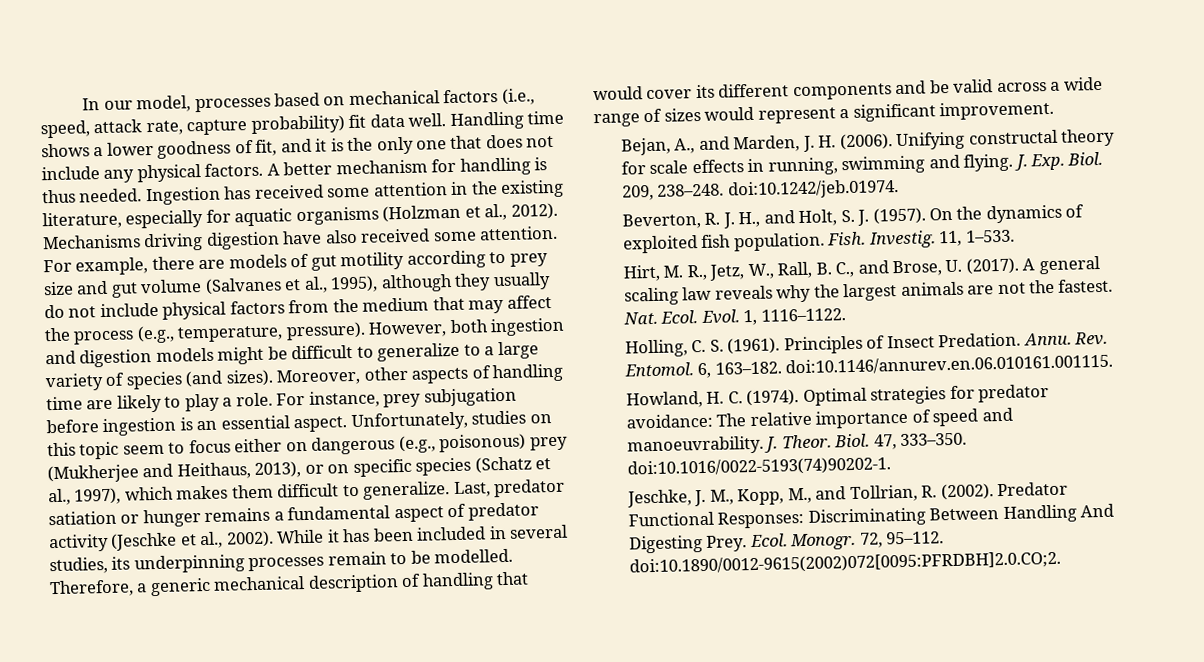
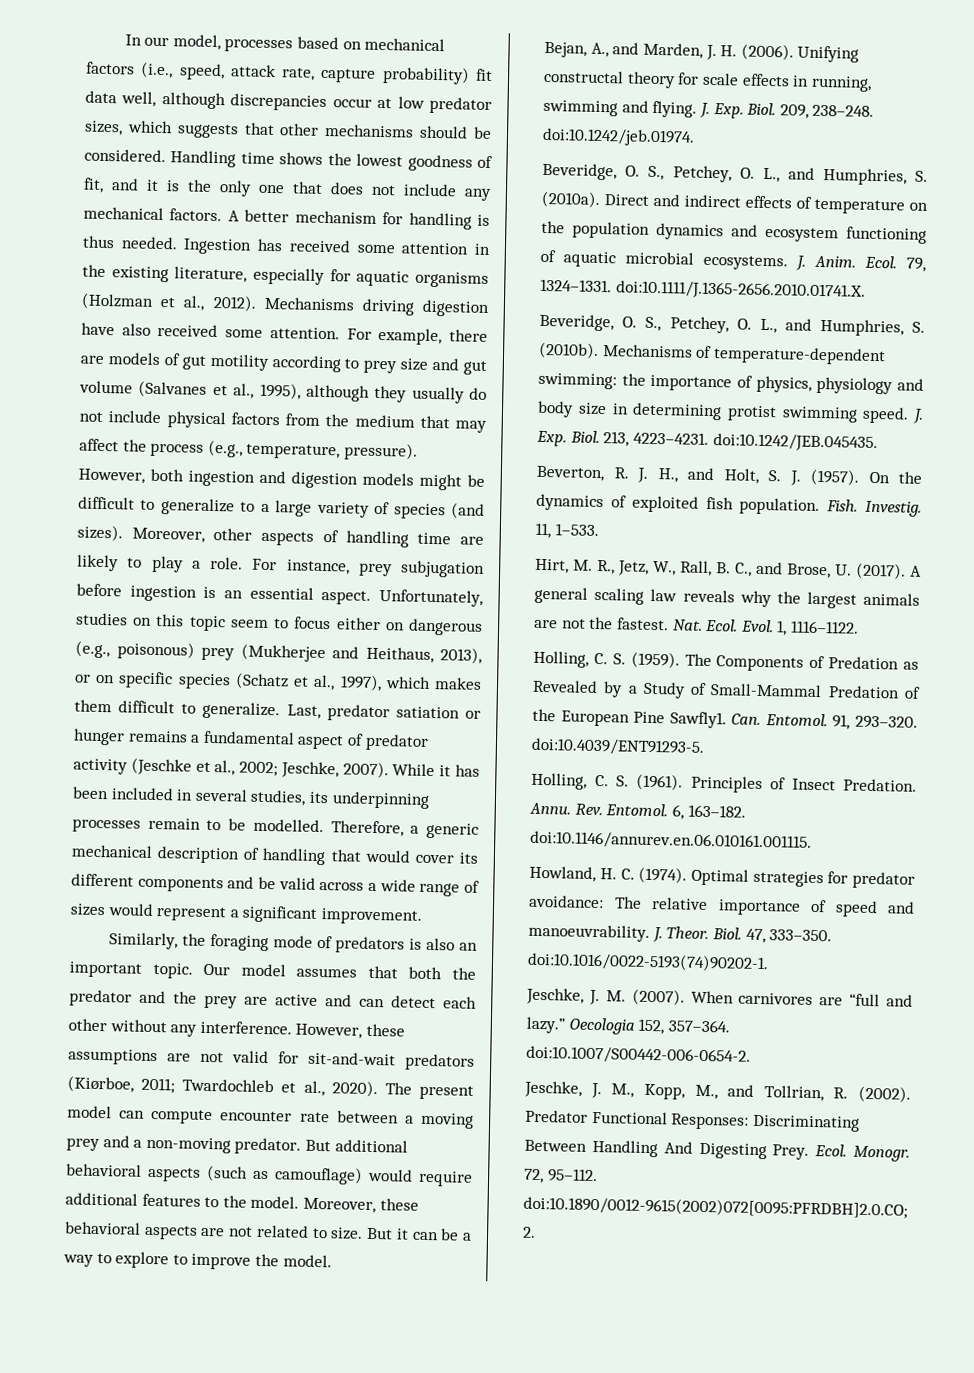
- In our model, processes based on mechanical factors (i.e., speed, attack rate, capture probability) fit data well.
+ In our model, processes based on mechanical factors (i.e., speed, attack rate, capture probability) fit data well, although discrepancies occur at low predator sizes, which suggests that other mechanisms should be considered.
- Handling time shows a lower goodness of fit, and it is the only one that does not include any physical factors.
+ Handling time shows the lowest goodness of fit, and it is the only one that does not include any mechanical factors.
- Last, predator satiation or hunger remains a fundamental aspect of predator activity (Jeschke et al., 2002).
+ Last, predator satiation or hunger remains a fundamental aspect of predator activity (Jeschke et al., 2002; Jeschke, 2007).
+ Similarly, the foraging mode of predators is also an important topic. Our model assumes that both the predator and the prey are active and can detect each other without any interference. However, these assumptions are not valid for sit-and-wait predators (Kiørboe, 2011; Twardochleb et al., 2020). The present model can compute encounter rate between a moving prey and a non-moving predator. But additional behavioral aspects (such as camouflage) would require additional features to the model. Moreover, these behavioral aspects are not related to size. But it can be a way to explore to improve the model.
+ Beveridge, O. S., Petchey, O. L., and Humphries, S. (2010a). Direct and indirect effects of temperature on the population dynamics and ecosystem functioning of aquatic microbial ecosystems. J. Anim. Ecol. 79, 1324–1331. doi:10.1111/J.1365-2656.2010.01741.X.
+ Beveridge, O. S., Petchey, O. L., and Humphries, S. (2010b). Mechanisms of temperature-dependent swimming: the importance of physics, physiology and body size in determining protist swimming speed. J. Exp. Biol. 213, 4223–4231. doi:10.1242/JEB.045435.
+ Holling, C. S. (1959). The Components of Predation as Revealed by a Study of Small-Mammal Predation of the European Pine Sawfly1. Can. Entomol. 91, 293–320. doi:10.4039/ENT91293-5.
+ Jeschke, J. M. (2007). When carnivores are “full and lazy.” Oecologia 152, 357–364. doi:10.1007/S00442-006-0654-2.

